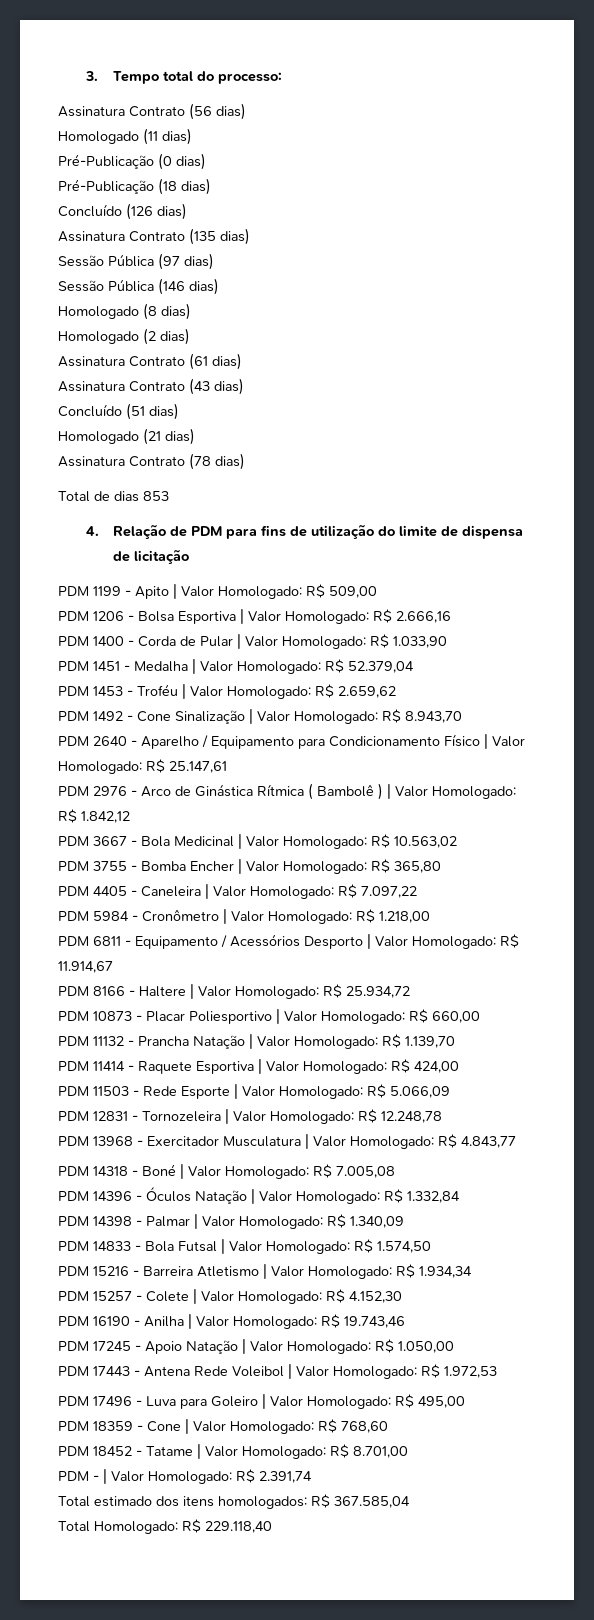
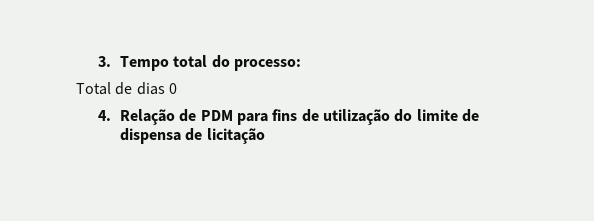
- Assinatura Contrato (56 dias)
- Homologado (11 dias)
- Pré-Publicação (0 dias)
- Pré-Publicação (18 dias)
- Concluído (126 dias)
- Assinatura Contrato (135 dias)
- Sessão Pública (97 dias)
- Sessão Pública (146 dias)
- Homologado (8 dias)
- Homologado (2 dias)
- Assinatura Contrato (61 dias)
- Assinatura Contrato (43 dias)
- Concluído (51 dias)
- Homologado (21 dias)
- Assinatura Contrato (78 dias)
- Total de dias 853
+ Total de dias 0
- PDM 1199 - Apito | Valor Homologado: R$ 509,00
- PDM 1206 - Bolsa Esportiva | Valor Homologado: R$ 2.666,16
- PDM 1400 - Corda de Pular | Valor Homologado: R$ 1.033,90
- PDM 1451 - Medalha | Valor Homologado: R$ 52.379,04
- PDM 1453 - Troféu | Valor Homologado: R$ 2.659,62
- PDM 1492 - Cone Sinalização | Valor Homologado: R$ 8.943,70
- PDM 2640 - Aparelho / Equipamento para Condicionamento Físico | Valor Homologado: R$ 25.147,61
- PDM 2976 - Arco de Ginástica Rítmica ( Bambolê ) | Valor Homologado: R$ 1.842,12
- PDM 3667 - Bola Medicinal | Valor Homologado: R$ 10.563,02
- PDM 3755 - Bomba Encher | Valor Homologado: R$ 365,80
- PDM 4405 - Caneleira | Valor Homologado: R$ 7.097,22
- PDM 5984 - Cronômetro | Valor Homologado: R$ 1.218,00
- PDM 6811 - Equipamento / Acessórios Desporto | Valor Homologado: R$ 11.914,67
- PDM 8166 - Haltere | Valor Homologado: R$ 25.934,72
- PDM 10873 - Placar Poliesportivo | Valor Homologado: R$ 660,00
- PDM 11132 - Prancha Natação | Valor Homologado: R$ 1.139,70
- PDM 11414 - Raquete Esportiva | Valor Homologado: R$ 424,00
- PDM 11503 - Rede Esporte | Valor Homologado: R$ 5.066,09
- PDM 12831 - Tornozeleira | Valor Homologado: R$ 12.248,78
- PDM 13968 - Exercitador Musculatura | Valor Homologado: R$ 4.843,77
- PDM 14318 - Boné | Valor Homologado: R$ 7.005,08
- PDM 14396 - Óculos Natação | Valor Homologado: R$ 1.332,84
- PDM 14398 - Palmar | Valor Homologado: R$ 1.340,09
- PDM 14833 - Bola Futsal | Valor Homologado: R$ 1.574,50
- PDM 15216 - Barreira Atletismo | Valor Homologado: R$ 1.934,34
- PDM 15257 - Colete | Valor Homologado: R$ 4.152,30
- PDM 16190 - Anilha | Valor Homologado: R$ 19.743,46
- PDM 17245 - Apoio Natação | Valor Homologado: R$ 1.050,00
- PDM 17443 - Antena Rede Voleibol | Valor Homologado: R$ 1.972,53
- PDM 17496 - Luva para Goleiro | Valor Homologado: R$ 495,00
- PDM 18359 - Cone | Valor Homologado: R$ 768,60
- PDM 18452 - Tatame | Valor Homologado: R$ 8.701,00
- PDM - | Valor Homologado: R$ 2.391,74
- Total estimado dos itens homologados: R$ 367.585,04
- Total Homologado: R$ 229.118,40

